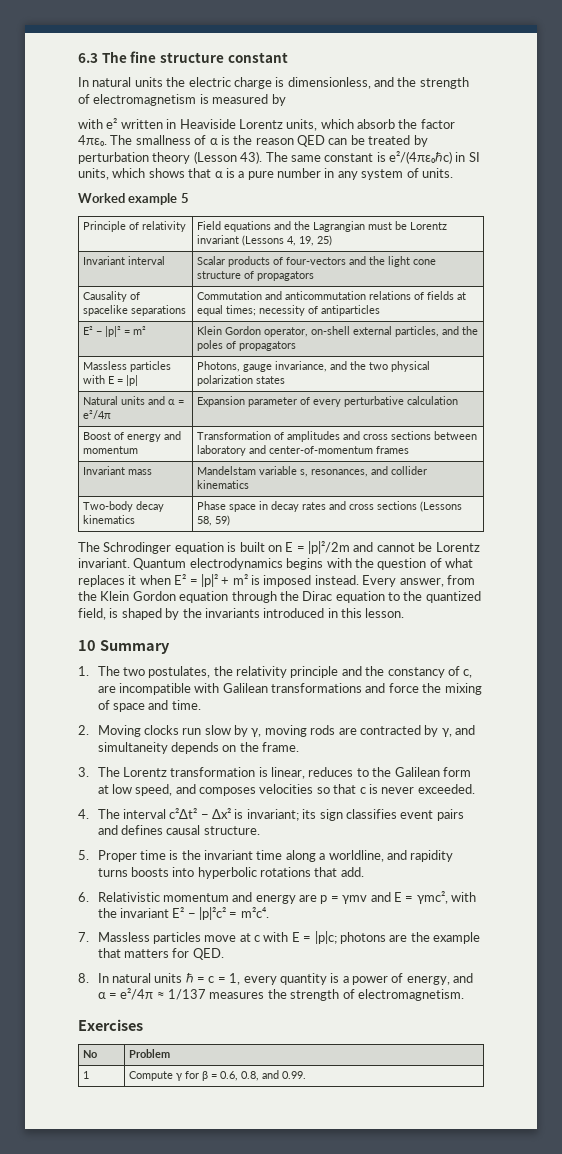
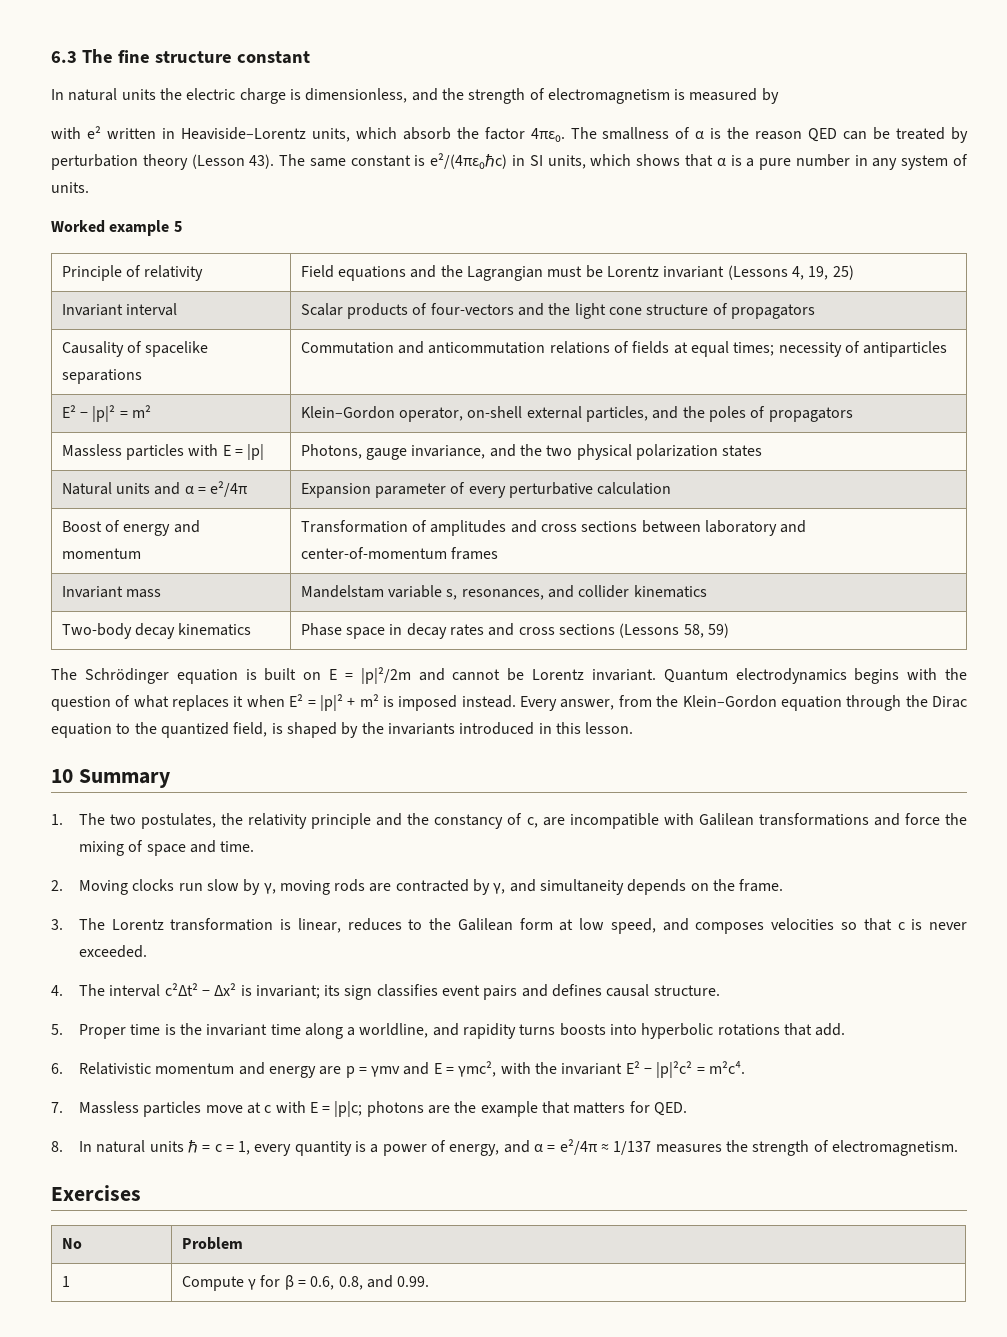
- with e² written in Heaviside Lorentz units, which absorb the factor 4πε₀.
+ with e² written in Heaviside–Lorentz units, which absorb the factor 4πε₀.
- E² − |p|² = m² | Klein Gordon operator, on-shell external particles, and the poles of propagators
+ E² − |p|² = m² | Klein–Gordon operator, on-shell external particles, and the poles of propagators
- The Schrodinger equation is built on E = |p|²/2m and cannot be Lorentz invariant.
+ The Schrödinger equation is built on E = |p|²/2m and cannot be Lorentz invariant.
- Every answer, from the Klein Gordon equation through the Dirac equation to the quantized field, is shaped by the invariants introduced in this lesson.
+ Every answer, from the Klein–Gordon equation through the Dirac equation to the quantized field, is shaped by the invariants introduced in this lesson.

